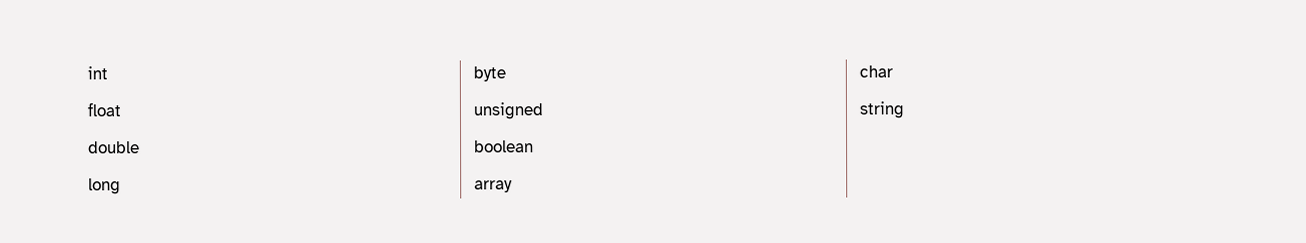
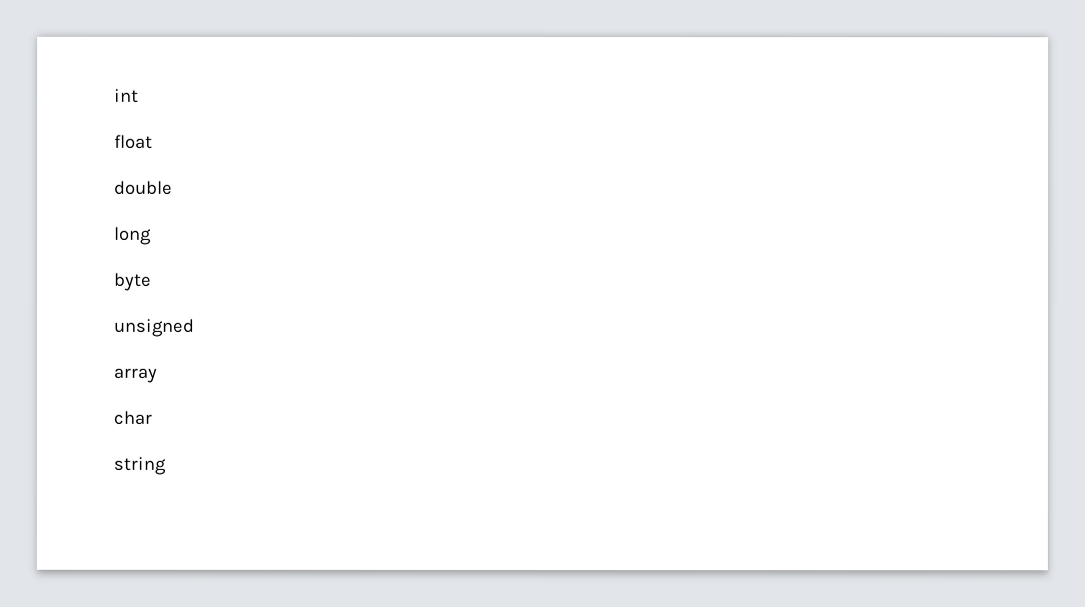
- boolean

